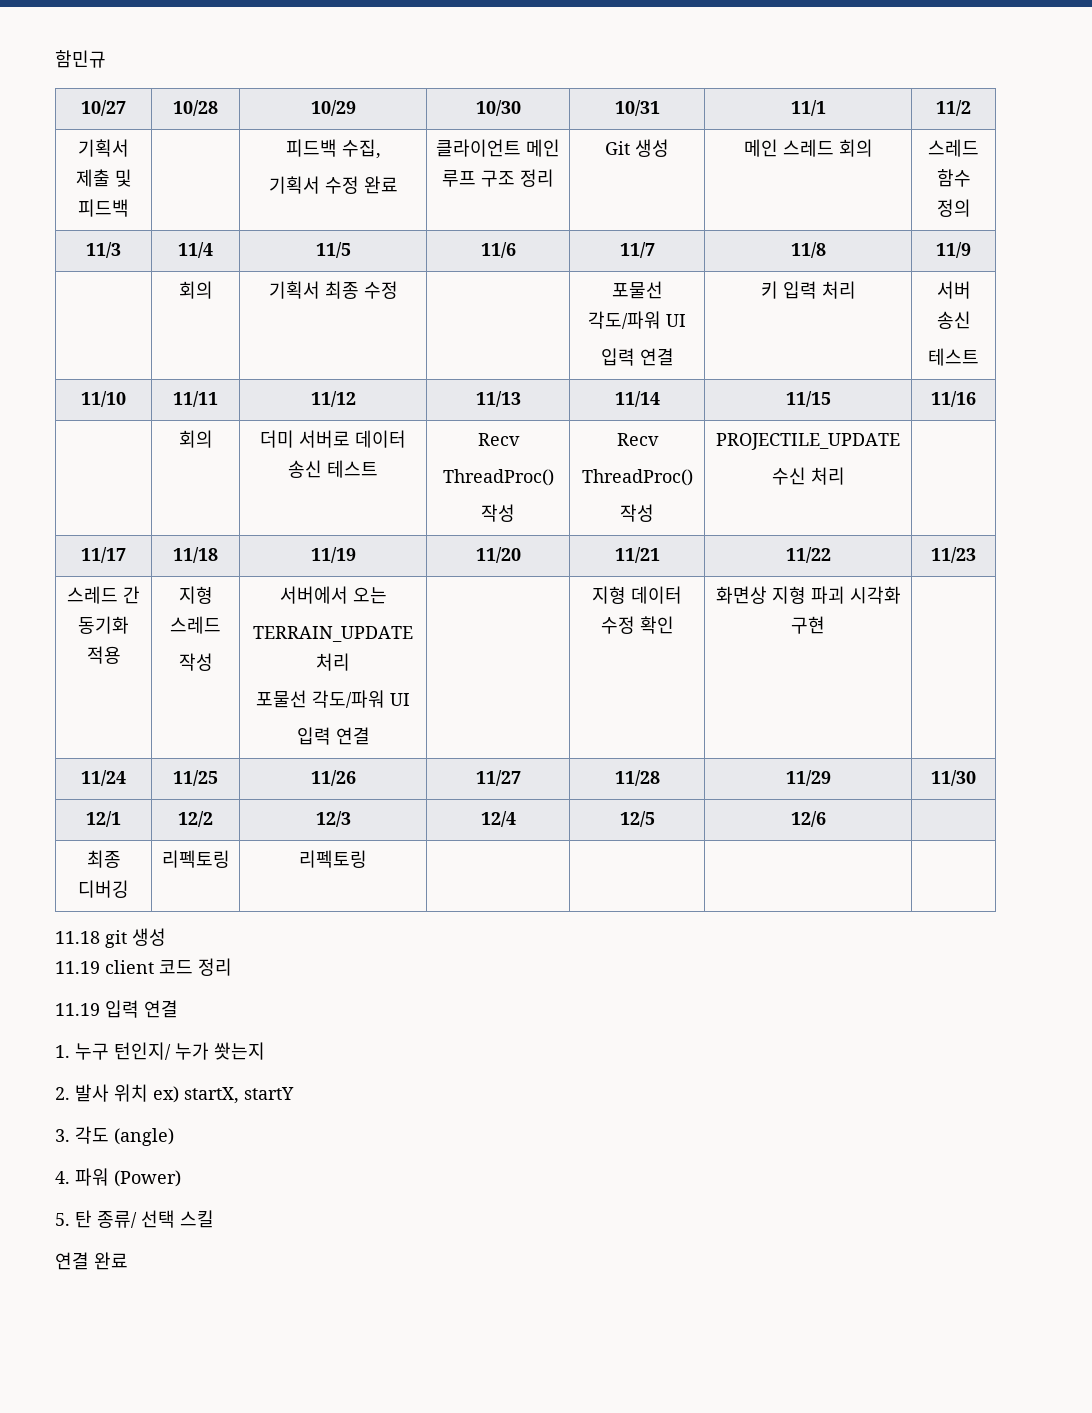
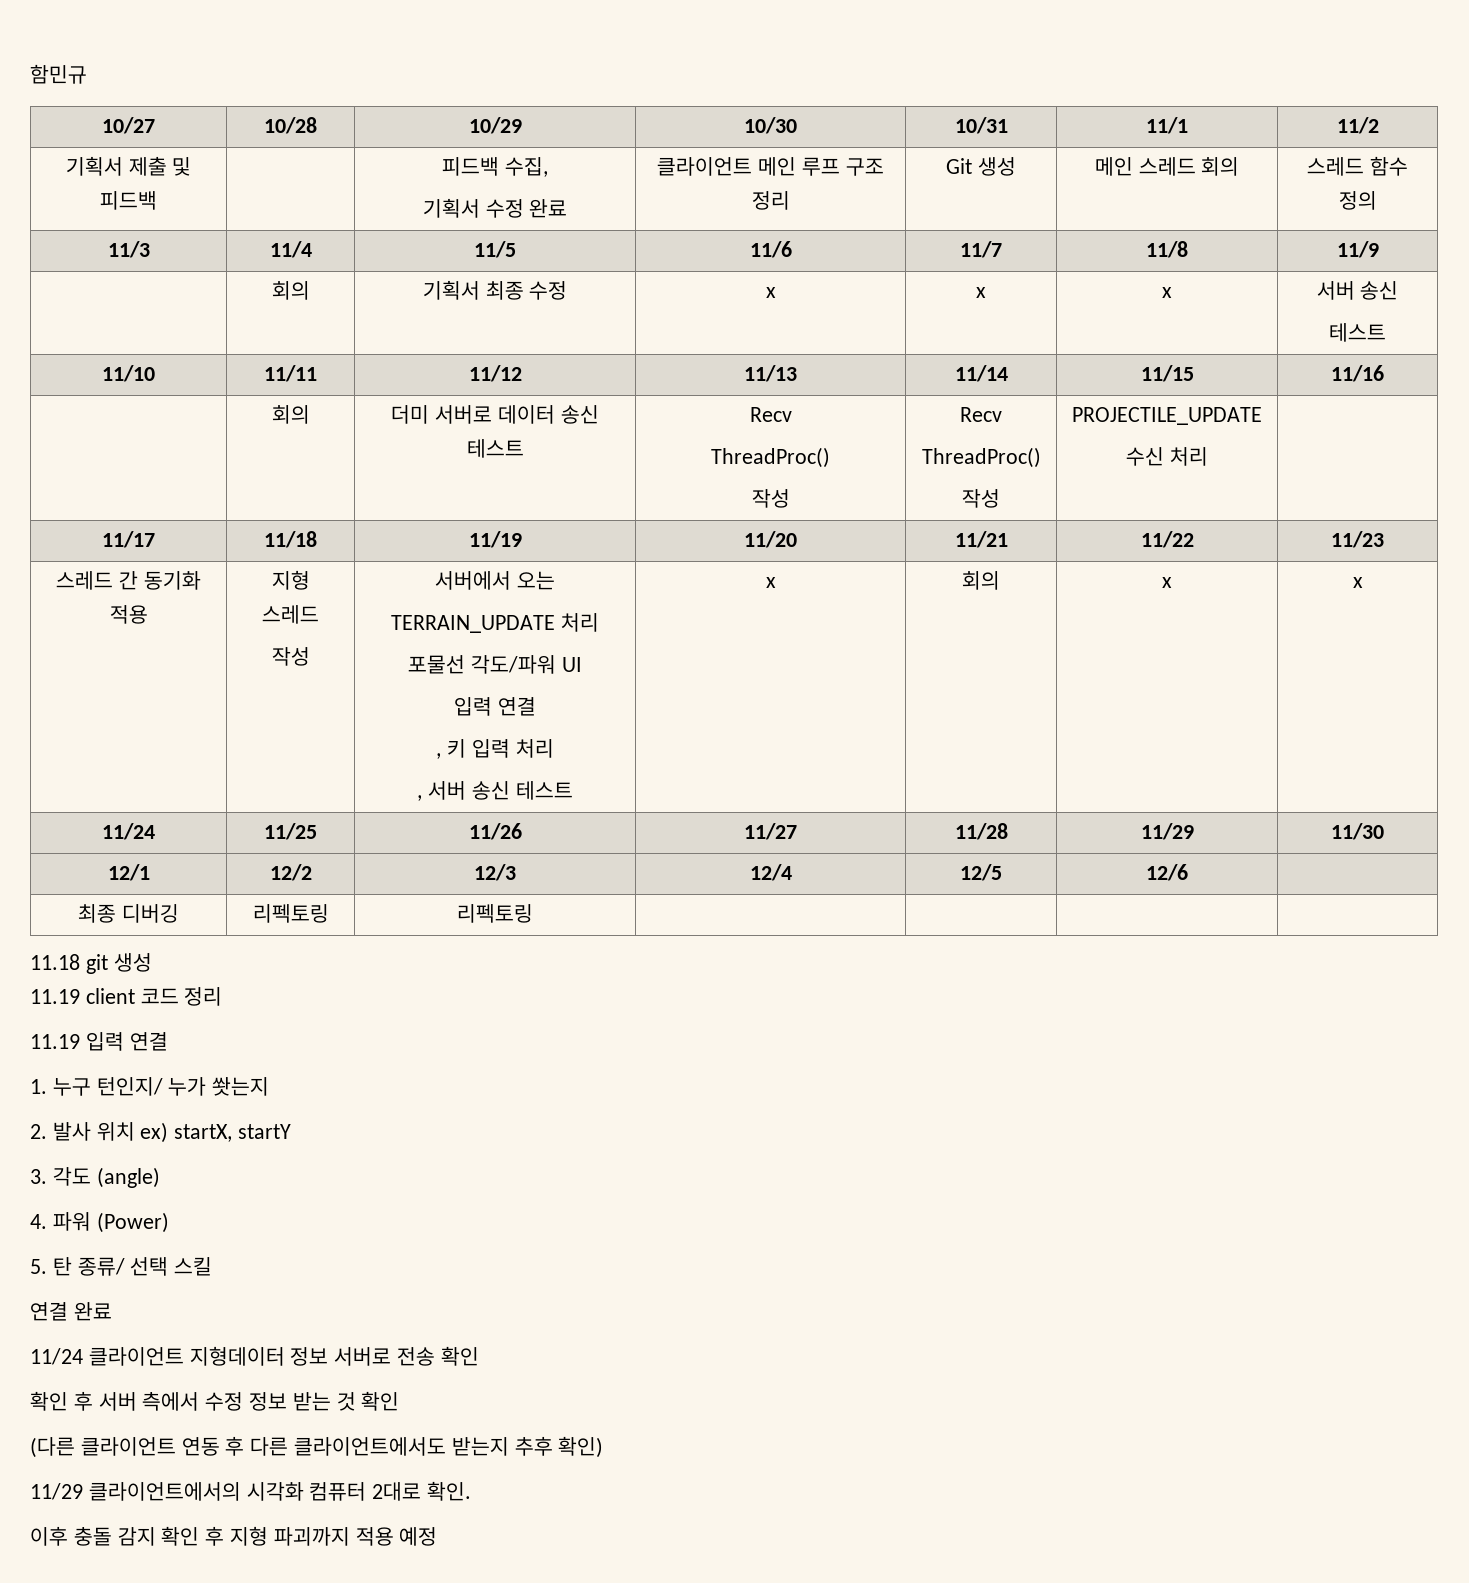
- | 회의 | 기획서 최종 수정 | | 포물선 각도/파워 UI
- 입력 연결 | 키 입력 처리 | 서버 송신
+ | 회의 | 기획서 최종 수정 | x | x | x | 서버 송신
  스레드 간 동기화 적용 | 지형 스레드
  작성 | 서버에서 오는
  TERRAIN_UPDATE 처리
  포물선 각도/파워 UI
- 입력 연결 | | 지형 데이터 수정 확인 | 화면상 지형 파괴 시각화 구현 |
+ 입력 연결
+ , 키 입력 처리
+ , 서버 송신 테스트 | x | 회의 | x | x
+ 11/24 클라이언트 지형데이터 정보 서버로 전송 확인
+ 확인 후 서버 측에서 수정 정보 받는 것 확인
+ (다른 클라이언트 연동 후 다른 클라이언트에서도 받는지 추후 확인)
+ 11/29 클라이언트에서의 시각화 컴퓨터 2대로 확인.
+ 이후 충돌 감지 확인 후 지형 파괴까지 적용 예정

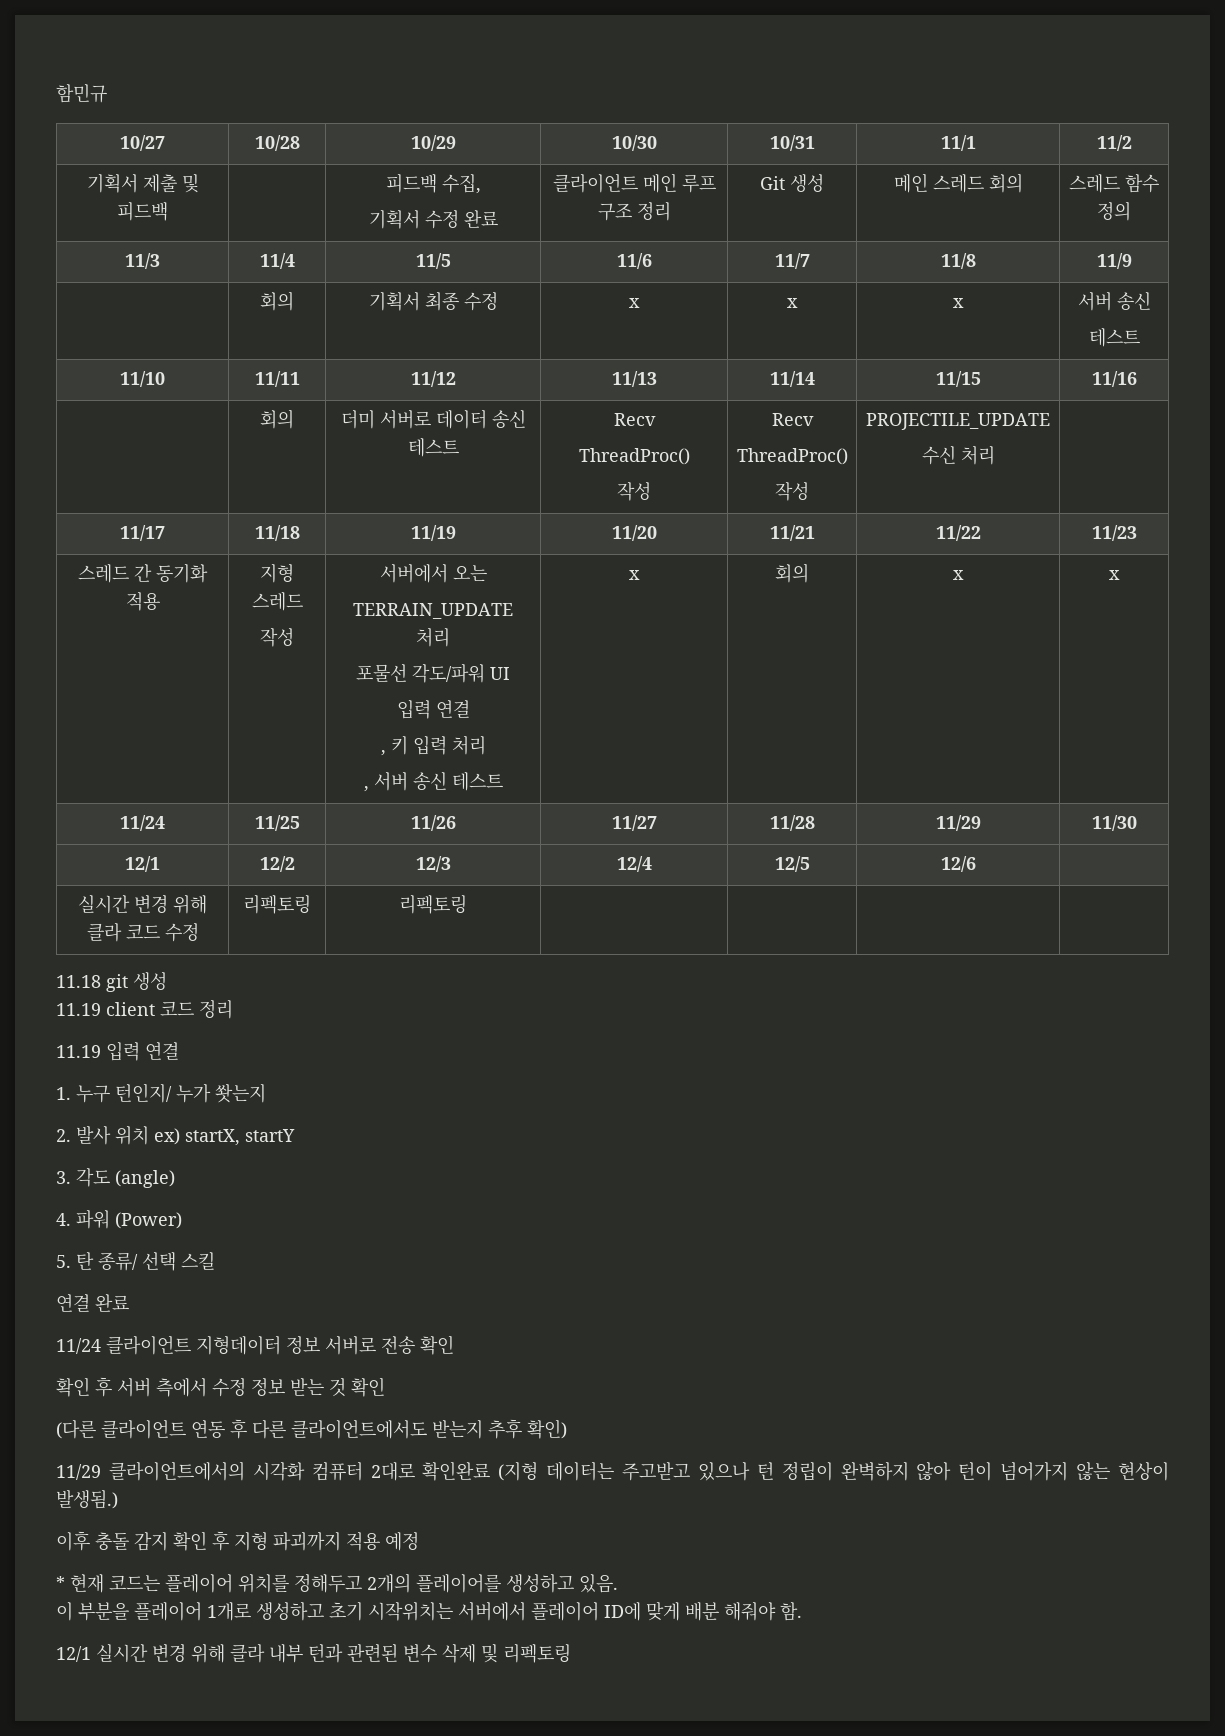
- 최종 디버깅 | 리펙토링 | 리펙토링 | | | |
+ 실시간 변경 위해 클라 코드 수정 | 리펙토링 | 리펙토링 | | | |
- 11/29 클라이언트에서의 시각화 컴퓨터 2대로 확인.
+ 11/29 클라이언트에서의 시각화 컴퓨터 2대로 확인완료 (지형 데이터는 주고받고 있으나 턴 정립이 완벽하지 않아 턴이 넘어가지 않는 현상이 발생됨.)
+ * 현재 코드는 플레이어 위치를 정해두고 2개의 플레이어를 생성하고 있음.
+ 이 부분을 플레이어 1개로 생성하고 초기 시작위치는 서버에서 플레이어 ID에 맞게 배분 해줘야 함.
+ 12/1 실시간 변경 위해 클라 내부 턴과 관련된 변수 삭제 및 리펙토링

